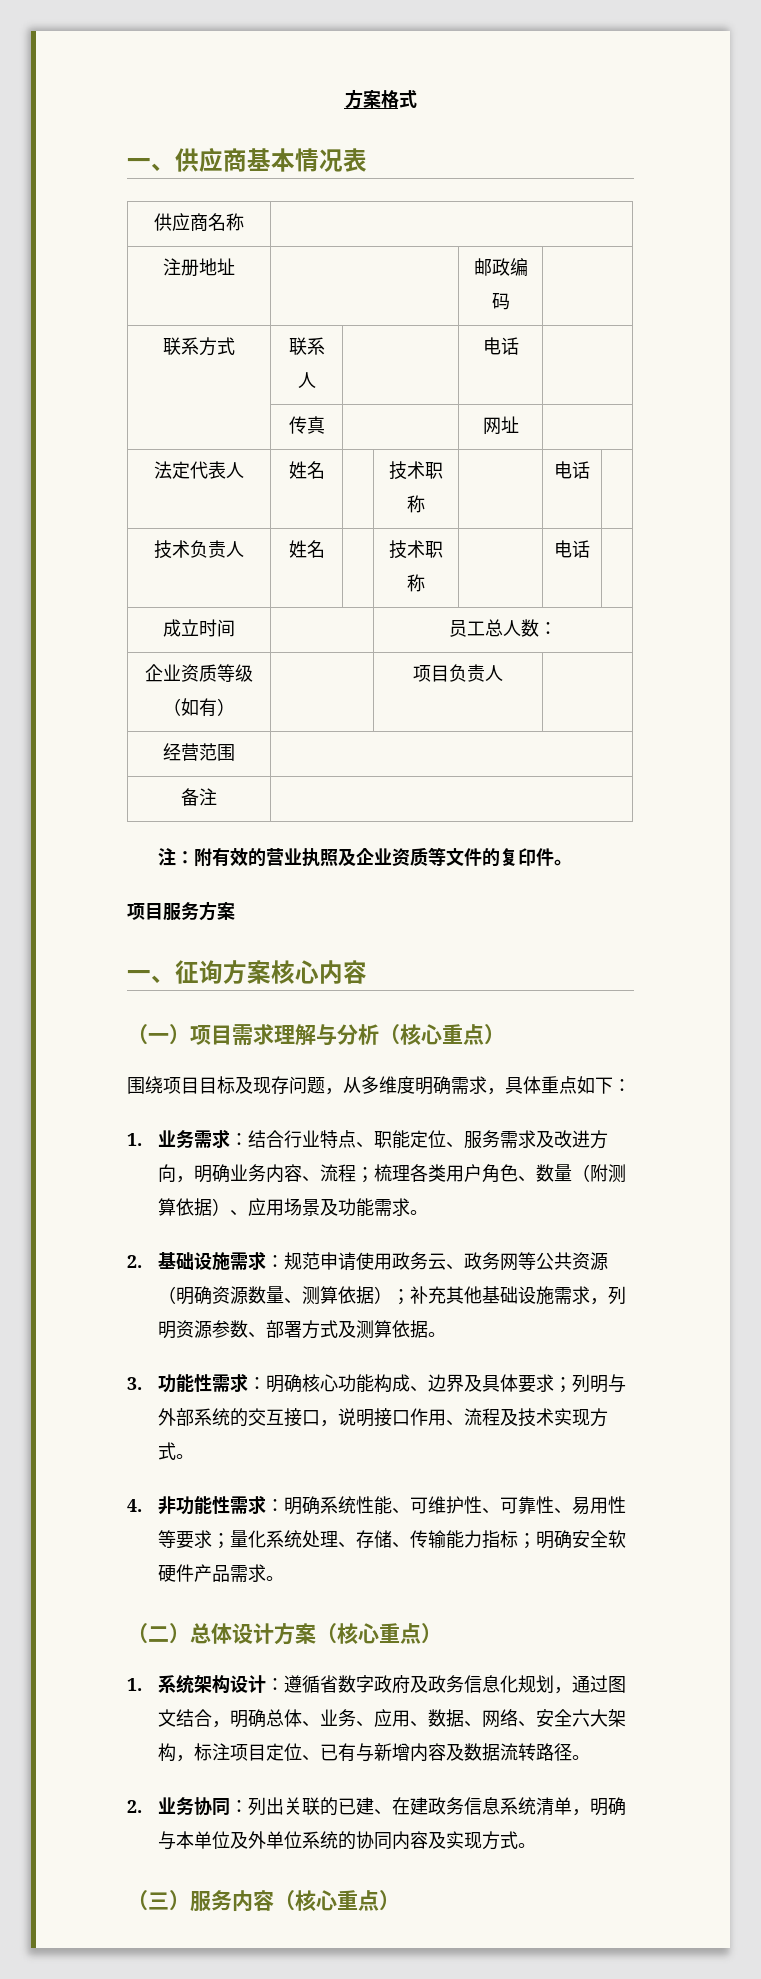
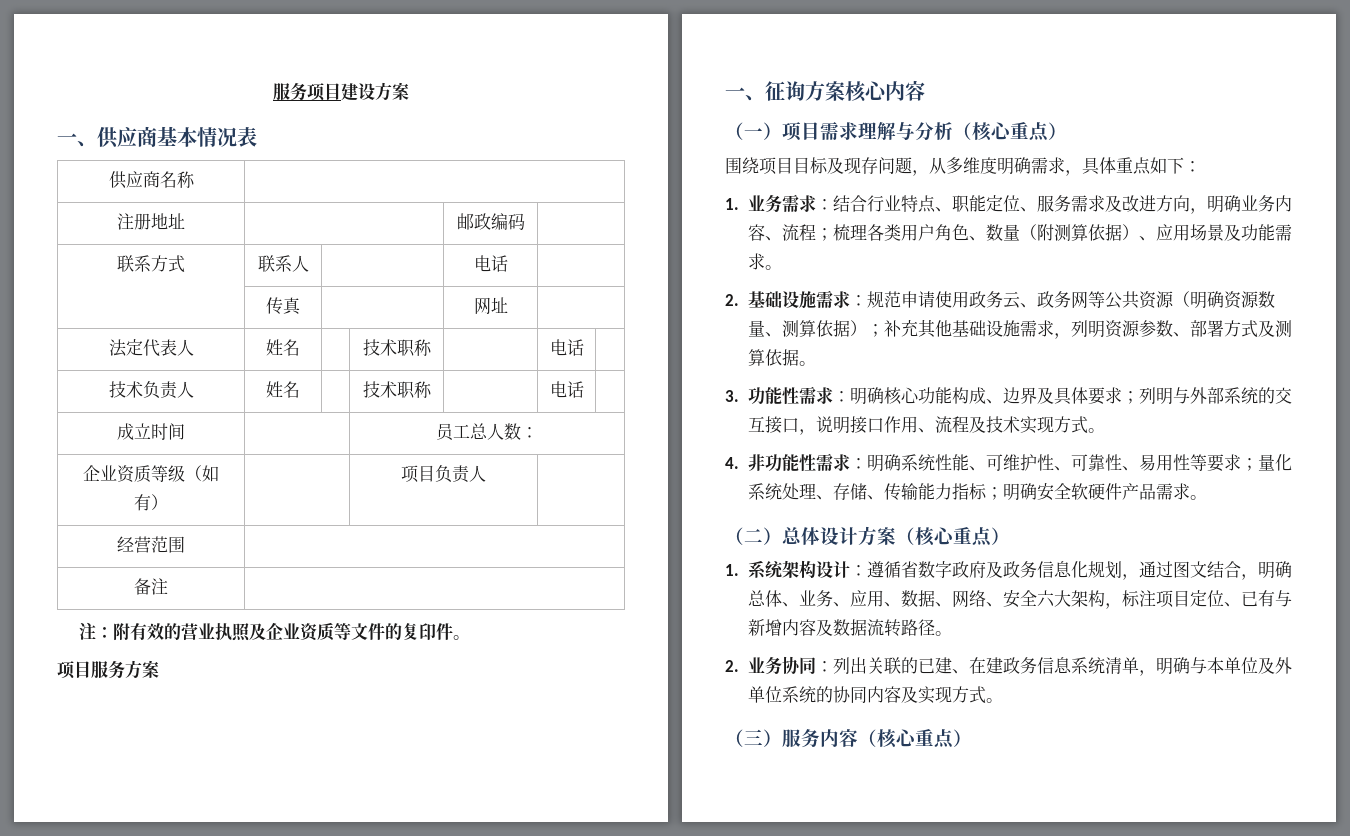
- 方案格式
+ 服务项目建设方案

